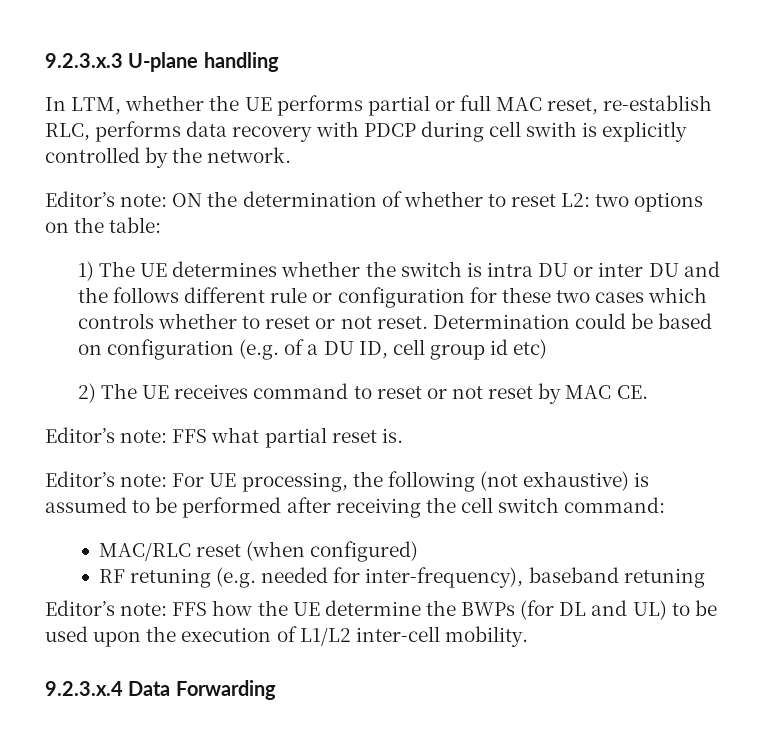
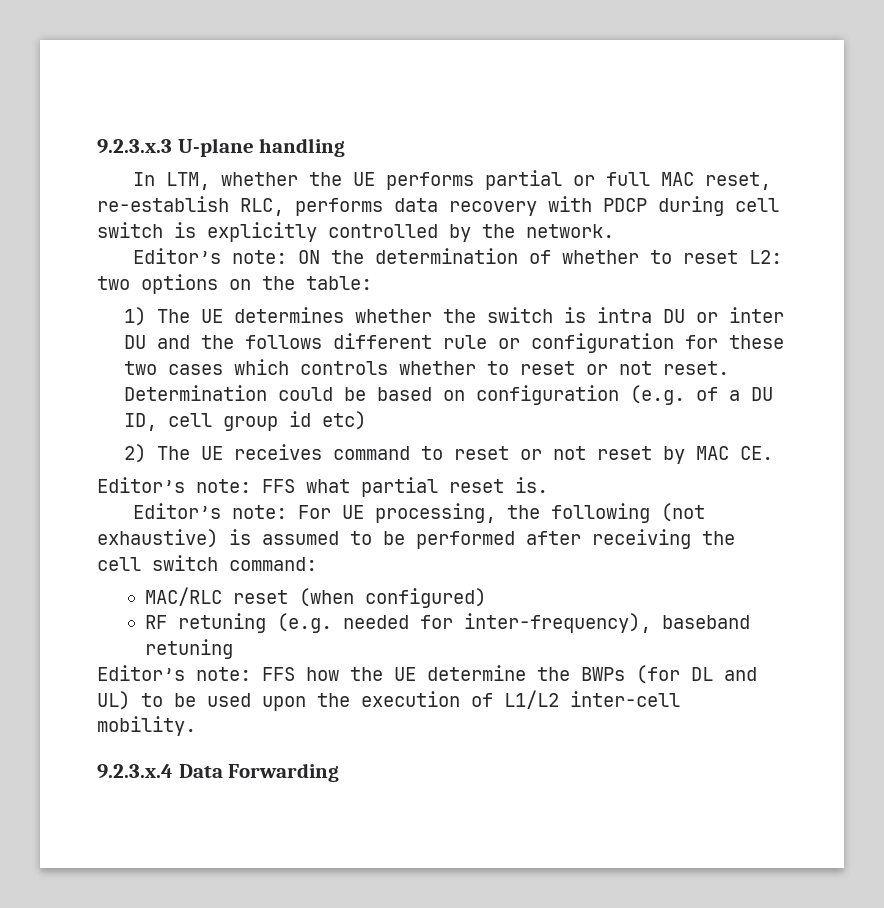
- In LTM, whether the UE performs partial or full MAC reset, re-establish RLC, performs data recovery with PDCP during cell swith is explicitly controlled by the network.
+ In LTM, whether the UE performs partial or full MAC reset, re-establish RLC, performs data recovery with PDCP during cell switch is explicitly controlled by the network.

